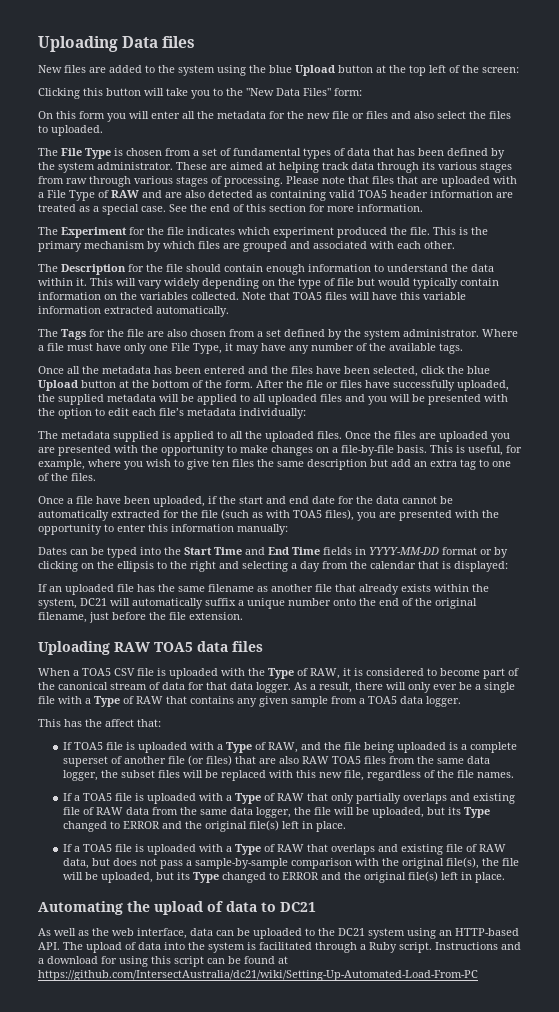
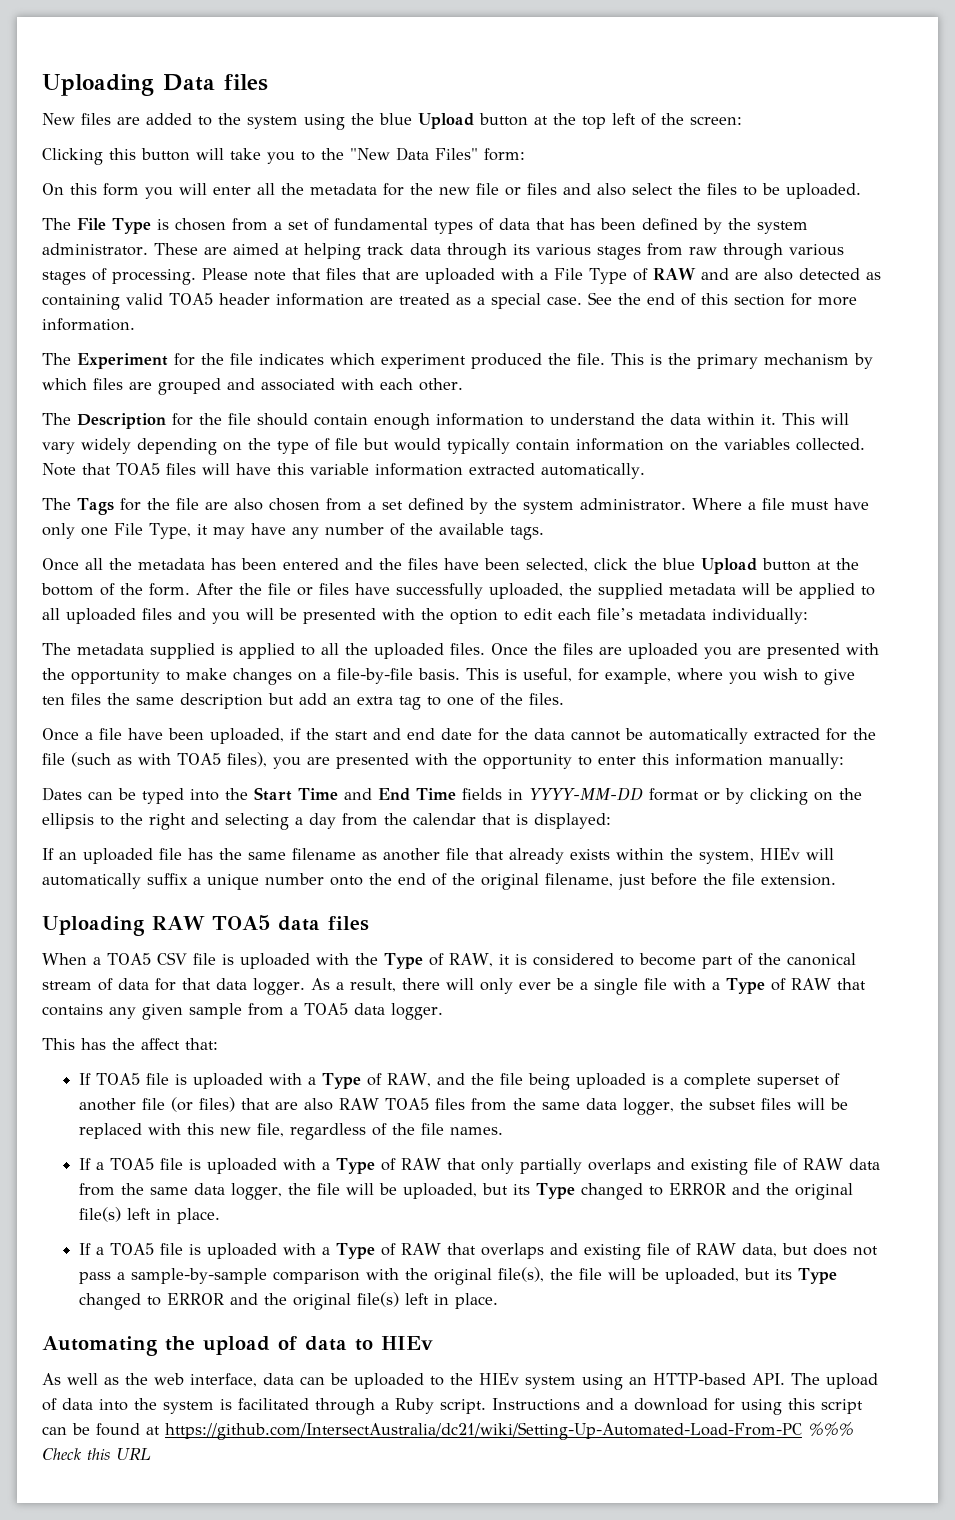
- On this form you will enter all the metadata for the new file or files and also select the files to uploaded.
+ On this form you will enter all the metadata for the new file or files and also select the files to be uploaded.
- If an uploaded file has the same filename as another file that already exists within the system, DC21 will automatically suffix a unique number onto the end of the original filename, just before the file extension.
+ If an uploaded file has the same filename as another file that already exists within the system, HIEv will automatically suffix a unique number onto the end of the original filename, just before the file extension.
- Automating the upload of data to DC21
+ Automating the upload of data to HIEv
- As well as the web interface, data can be uploaded to the DC21 system using an HTTP-based API. The upload of data into the system is facilitated through a Ruby script.
+ As well as the web interface, data can be uploaded to the HIEv system using an HTTP-based API. The upload of data into the system is facilitated through a Ruby script.
- Instructions and a download for using this script can be found at https://github.com/IntersectAustralia/dc21/wiki/Setting-Up-Automated-Load-From-PC
+ Instructions and a download for using this script can be found at https://github.com/IntersectAustralia/dc21/wiki/Setting-Up-Automated-Load-From-PC %%% Check this URL

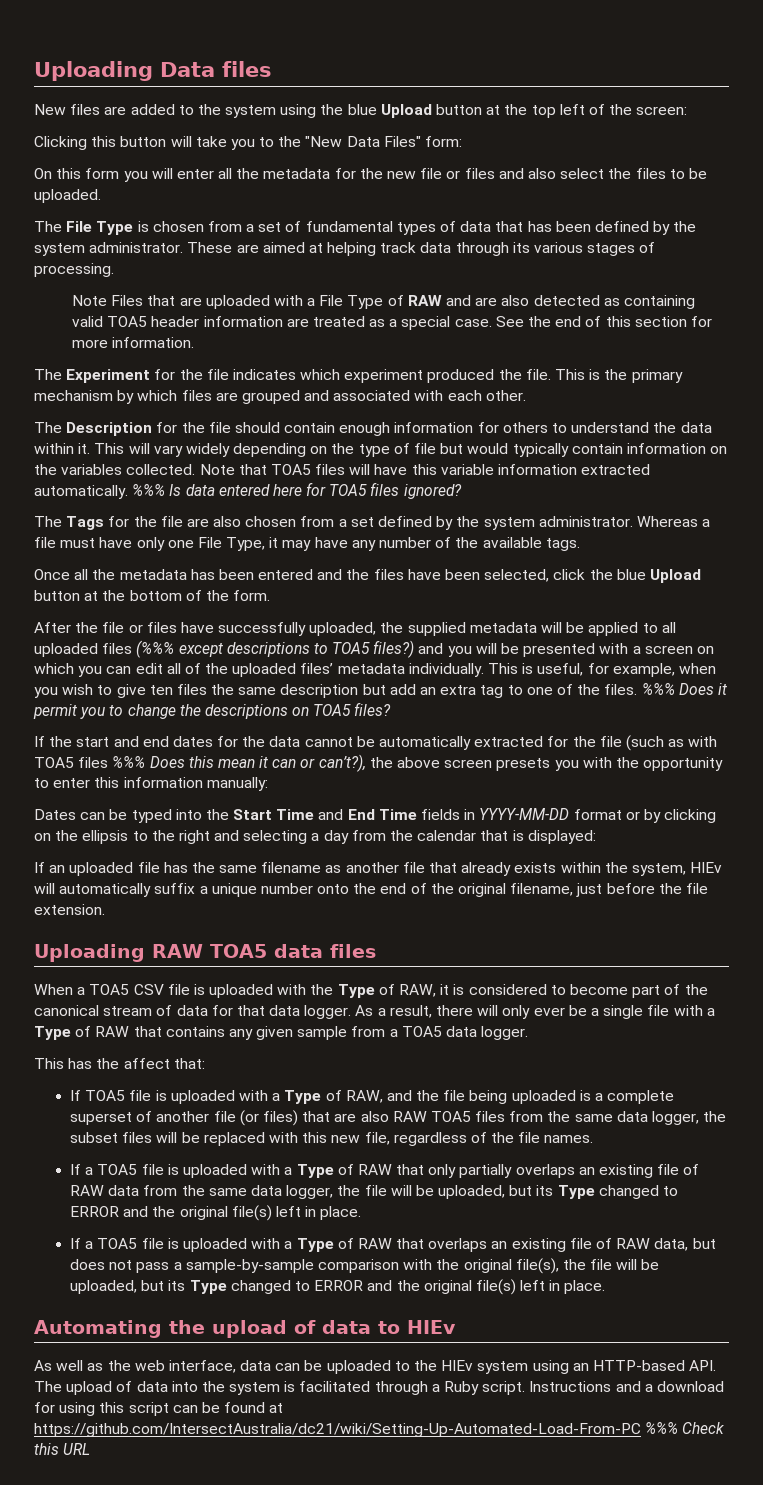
- These are aimed at helping track data through its various stages from raw through various stages of processing. Please note that files that are uploaded with a File Type of RAW and are also detected as containing valid TOA5 header information are treated as a special case.
+ These are aimed at helping track data through its various stages of processing.
+ Note Files that are uploaded with a File Type of RAW and are also detected as containing valid TOA5 header information are treated as a special case.
- The Description for the file should contain enough information to understand the data within it.
+ The Description for the file should contain enough information for others to understand the data within it.
+ %%% Is data entered here for TOA5 files ignored?
- Where a file must have only one File Type, it may have any number of the available tags.
+ Whereas a file must have only one File Type, it may have any number of the available tags.
- Once all the metadata has been entered and the files have been selected, click the blue Upload button at the bottom of the form. After the file or files have successfully uploaded, the supplied metadata will be applied to all uploaded files and you will be presented with the option to edit each file’s metadata individually:
- The metadata supplied is applied to all the uploaded files. Once the files are uploaded you are presented with the opportunity to make changes on a file-by-file basis.
+ Once all the metadata has been entered and the files have been selected, click the blue Upload button at the bottom of the form.
+ After the file or files have successfully uploaded, the supplied metadata will be applied to all uploaded files (%%% except descriptions to TOA5 files?) and you will be presented with a screen on which you can edit all of the uploaded files’ metadata individually.
- This is useful, for example, where you wish to give ten files the same description but add an extra tag to one of the files.
- Once a file have been uploaded, if the start and end date for the data cannot be automatically extracted for the file (such as with TOA5 files), you are presented with the opportunity to enter this information manually:
+ This is useful, for example, when you wish to give ten files the same description but add an extra tag to one of the files. %%% Does it permit you to change the descriptions on TOA5 files?
+ If the start and end dates for the data cannot be automatically extracted for the file (such as with TOA5 files %%% Does this mean it can or can’t?), the above screen presets you with the opportunity to enter this information manually:
- If a TOA5 file is uploaded with a Type of RAW that only partially overlaps and existing file of RAW data from the same data logger, the file will be uploaded, but its Type changed to ERROR and the original file(s) left in place.
+ If a TOA5 file is uploaded with a Type of RAW that only partially overlaps an existing file of RAW data from the same data logger, the file will be uploaded, but its Type changed to ERROR and the original file(s) left in place.
- If a TOA5 file is uploaded with a Type of RAW that overlaps and existing file of RAW data, but does not pass a sample-by-sample comparison with the original file(s), the file will be uploaded, but its Type changed to ERROR and the original file(s) left in place.
+ If a TOA5 file is uploaded with a Type of RAW that overlaps an existing file of RAW data, but does not pass a sample-by-sample comparison with the original file(s), the file will be uploaded, but its Type changed to ERROR and the original file(s) left in place.

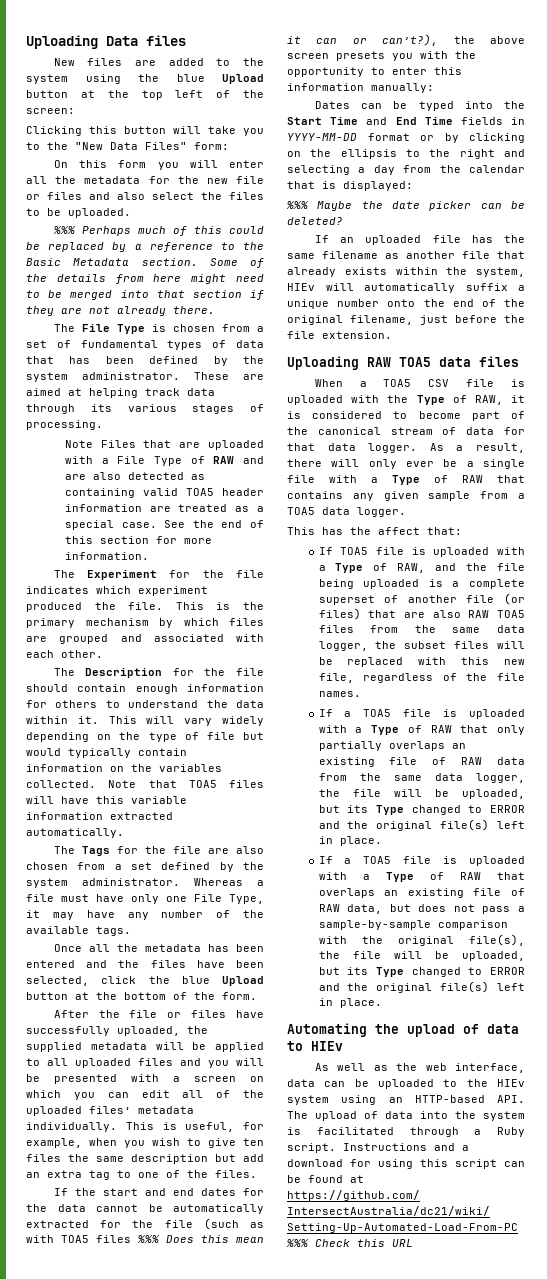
+ %%% Perhaps much of this could be replaced by a reference to the Basic Metadata section. Some of the details from here might need to be merged into that section if they are not already there.
- %%% Is data entered here for TOA5 files ignored?
- After the file or files have successfully uploaded, the supplied metadata will be applied to all uploaded files (%%% except descriptions to TOA5 files?) and you will be presented with a screen on which you can edit all of the uploaded files’ metadata individually.
+ After the file or files have successfully uploaded, the supplied metadata will be applied to all uploaded files and you will be presented with a screen on which you can edit all of the uploaded files’ metadata individually.
- %%% Does it permit you to change the descriptions on TOA5 files?
+ %%% Maybe the date picker can be deleted?

